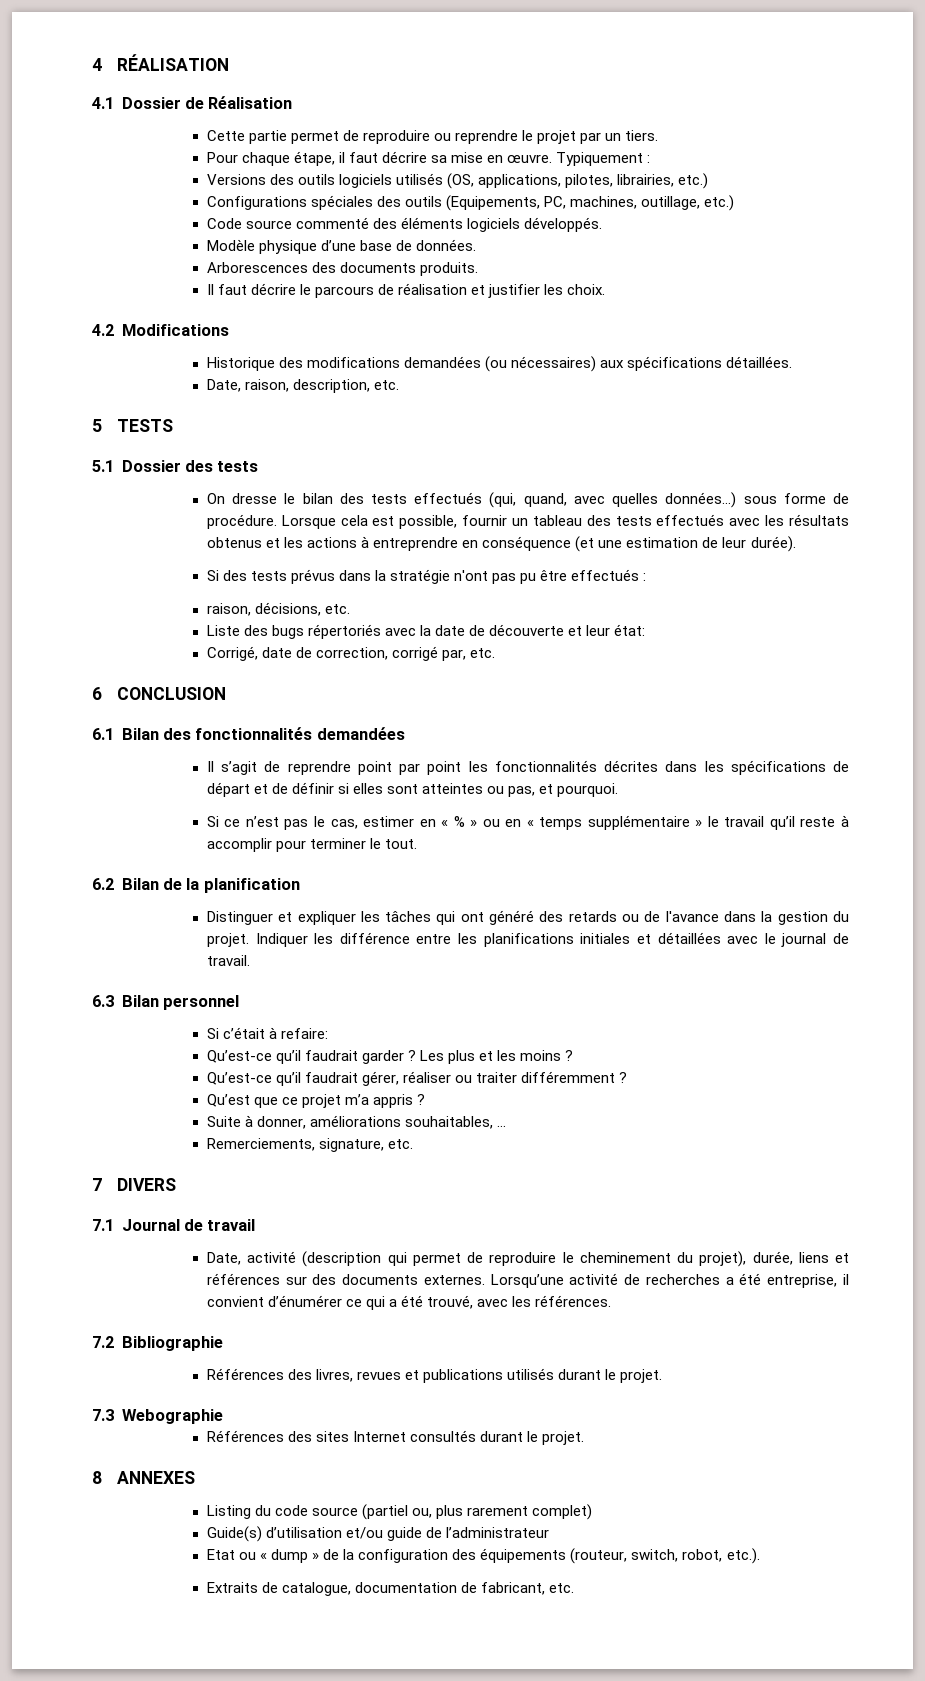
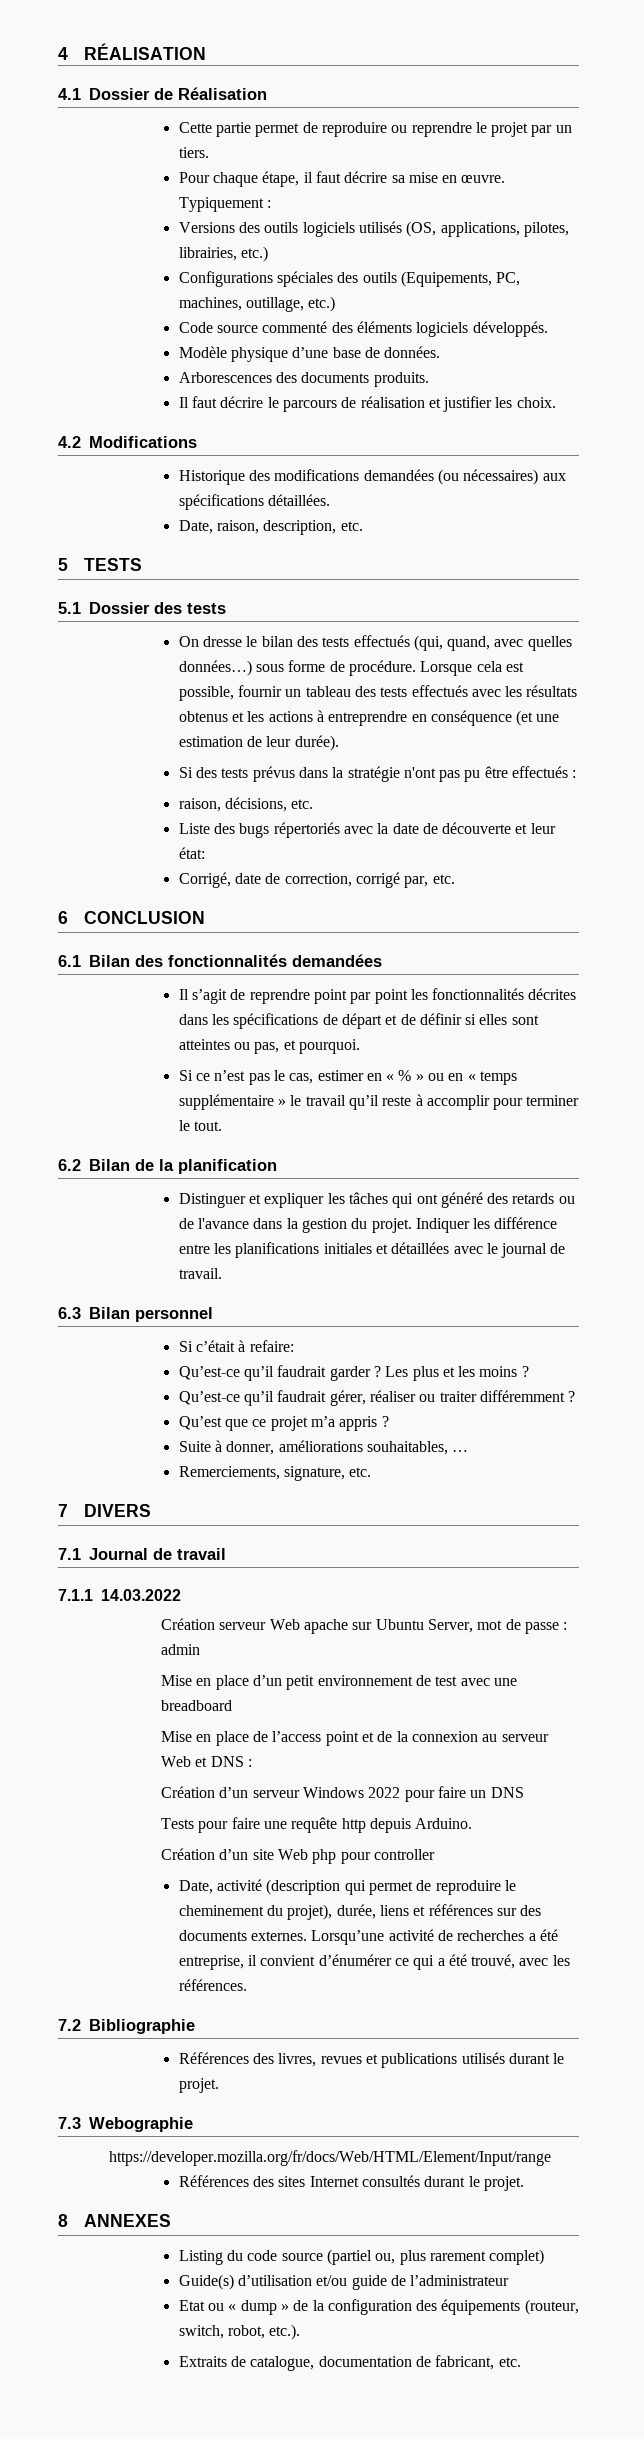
+ 7.1.1 14.03.2022
+ Création serveur Web apache sur Ubuntu Server, mot de passe : admin
+ Mise en place d’un petit environnement de test avec une breadboard
+ Mise en place de l’access point et de la connexion au serveur Web et DNS :
+ Création d’un serveur Windows 2022 pour faire un DNS
+ Tests pour faire une requête http depuis Arduino.
+ Création d’un site Web php pour controller
+ https://developer.mozilla.org/fr/docs/Web/HTML/Element/Input/range

